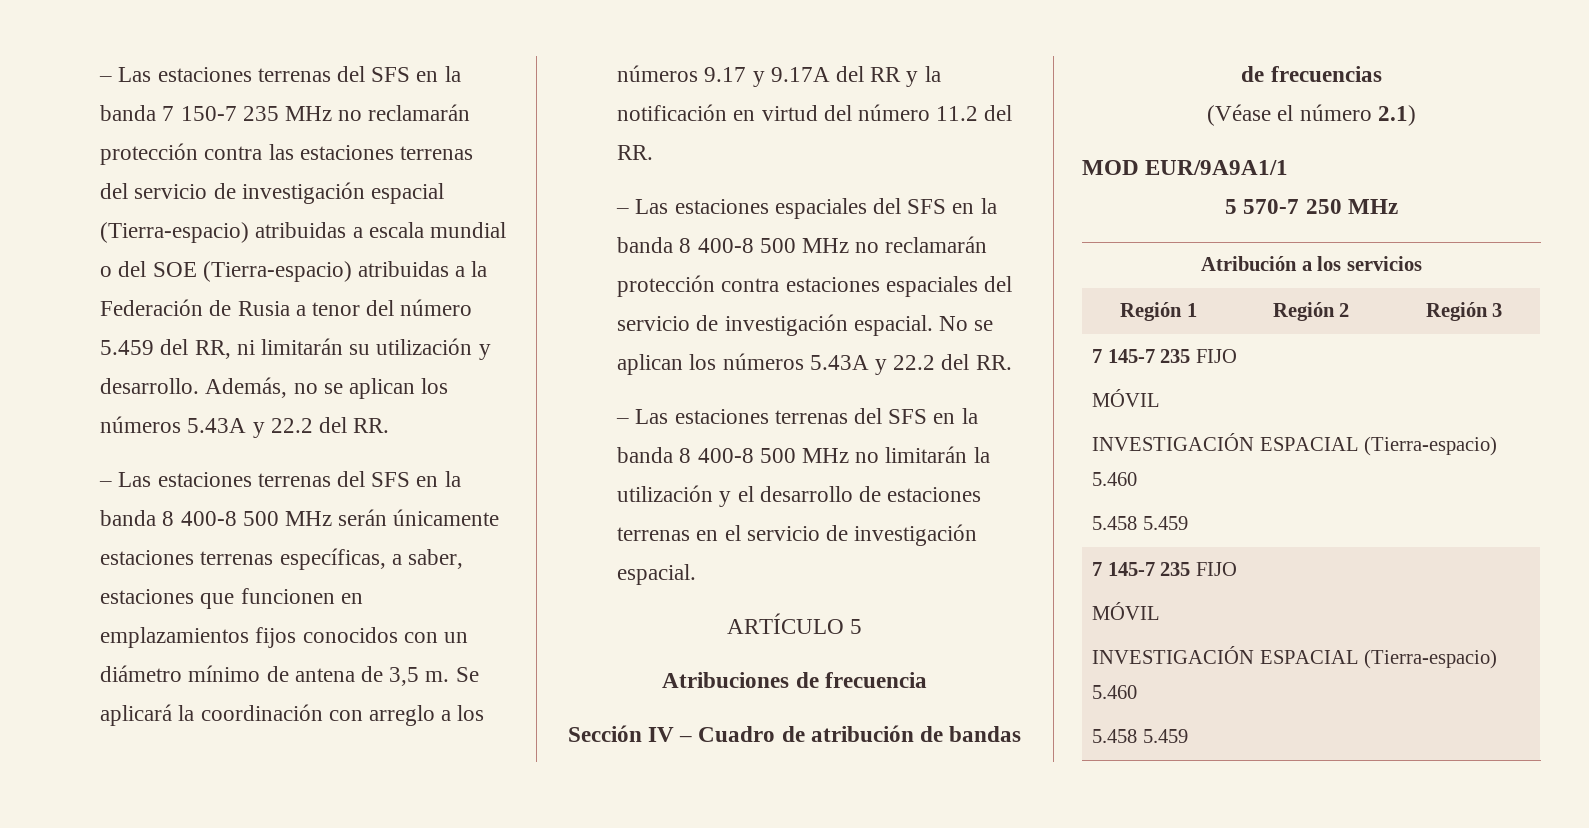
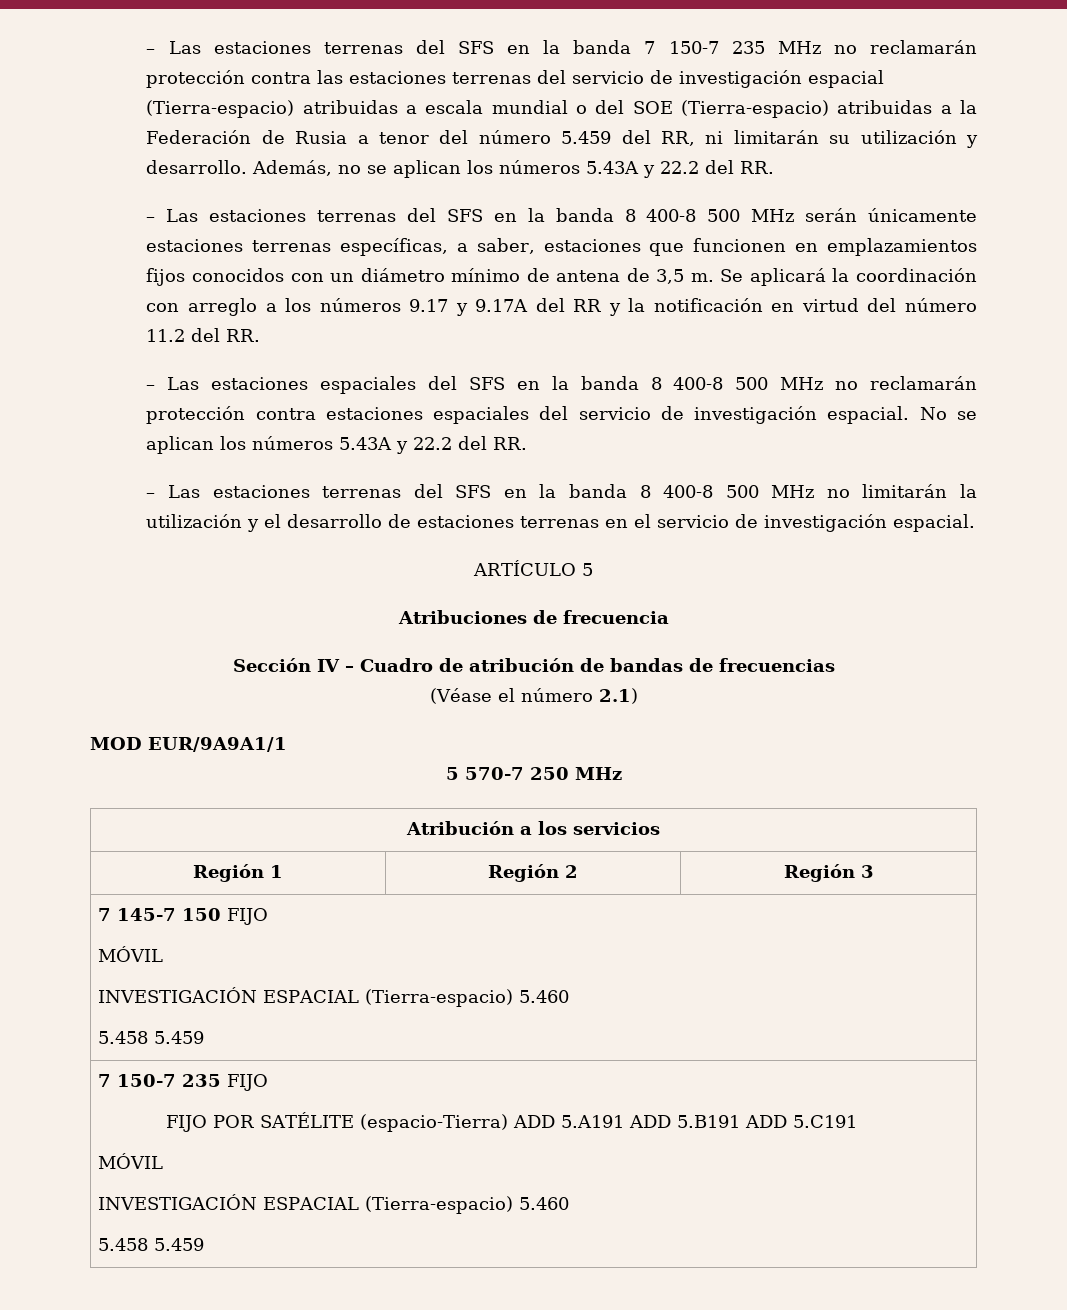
  Región 1 | Región 2 | Región 3
- 7 145-7 235 FIJO
+ 7 145-7 150 FIJO
  MÓVIL
  INVESTIGACIÓN ESPACIAL (Tierra-espacio) 5.460
  5.458 5.459
- 7 145-7 235 FIJO
+ 7 150-7 235 FIJO
+ FIJO POR SATÉLITE (espacio-Tierra) ADD 5.A191 ADD 5.B191 ADD 5.C191

